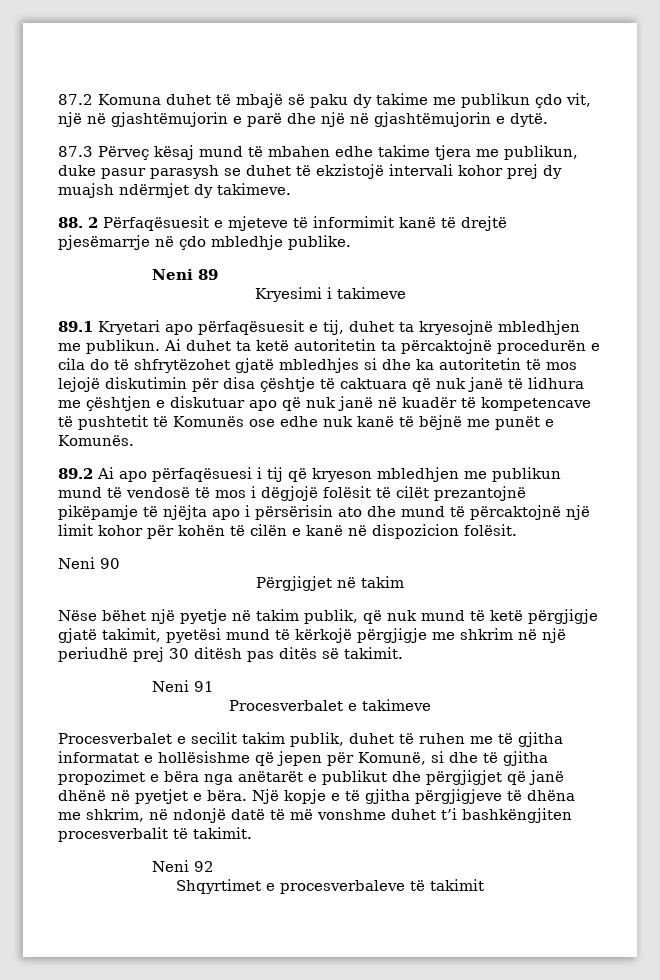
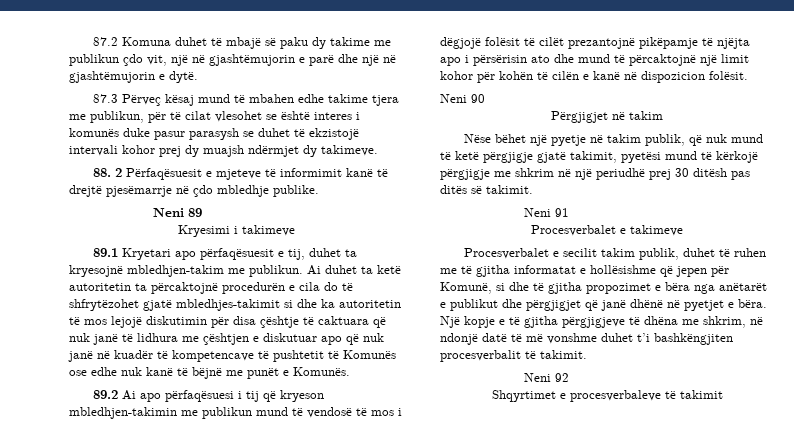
- 87.3 Përveç kësaj mund të mbahen edhe takime tjera me publikun, duke pasur parasysh se duhet të ekzistojë intervali kohor prej dy muajsh ndërmjet dy takimeve.
+ 87.3 Përveç kësaj mund të mbahen edhe takime tjera me publikun, për të cilat vlesohet se është interes i komunës duke pasur parasysh se duhet të ekzistojë intervali kohor prej dy muajsh ndërmjet dy takimeve.
- 89.1 Kryetari apo përfaqësuesit e tij, duhet ta kryesojnë mbledhjen me publikun.
+ 89.1 Kryetari apo përfaqësuesit e tij, duhet ta kryesojnë mbledhjen-takim me publikun.
- Ai duhet ta ketë autoritetin ta përcaktojnë procedurën e cila do të shfrytëzohet gjatë mbledhjes si dhe ka autoritetin të mos lejojë diskutimin për disa çështje të caktuara që nuk janë të lidhura me çështjen e diskutuar apo që nuk janë në kuadër të kompetencave të pushtetit të Komunës ose edhe nuk kanë të bëjnë me punët e Komunës.
+ Ai duhet ta ketë autoritetin ta përcaktojnë procedurën e cila do të shfrytëzohet gjatë mbledhjes-takimit si dhe ka autoritetin të mos lejojë diskutimin për disa çështje të caktuara që nuk janë të lidhura me çështjen e diskutuar apo që nuk janë në kuadër të kompetencave të pushtetit të Komunës ose edhe nuk kanë të bëjnë me punët e Komunës.
- 89.2 Ai apo përfaqësuesi i tij që kryeson mbledhjen me publikun mund të vendosë të mos i dëgjojë folësit të cilët prezantojnë pikëpamje të njëjta apo i përsërisin ato dhe mund të përcaktojnë një limit kohor për kohën të cilën e kanë në dispozicion folësit.
+ 89.2 Ai apo përfaqësuesi i tij që kryeson mbledhjen-takimin me publikun mund të vendosë të mos i dëgjojë folësit të cilët prezantojnë pikëpamje të njëjta apo i përsërisin ato dhe mund të përcaktojnë një limit kohor për kohën të cilën e kanë në dispozicion folësit.

